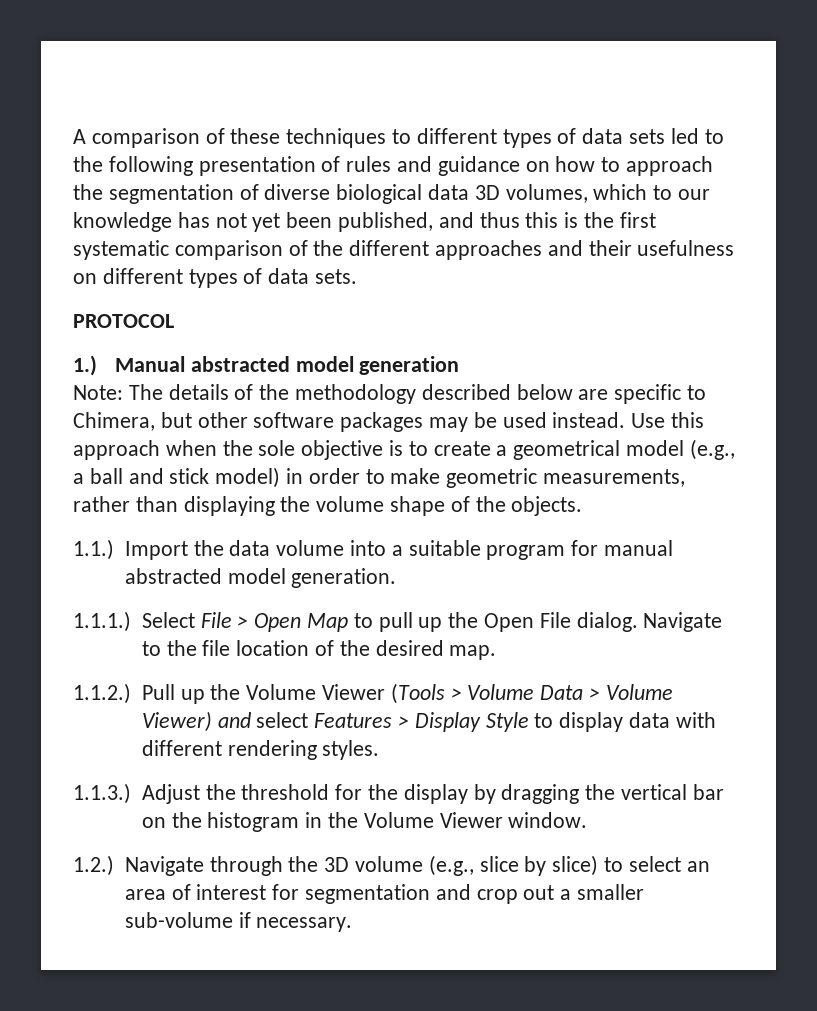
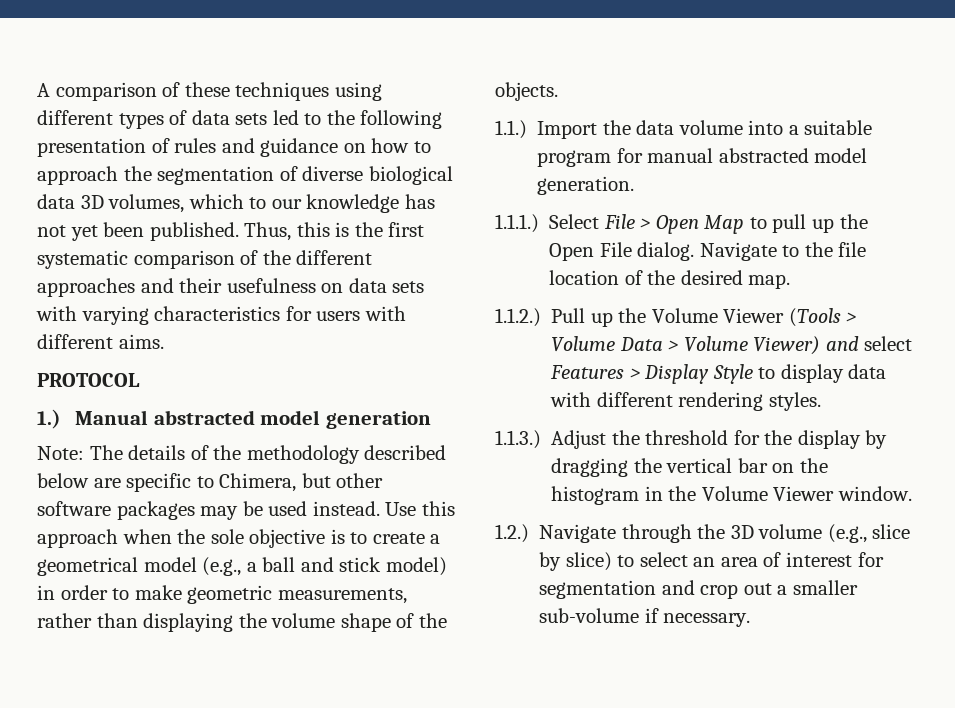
- A comparison of these techniques to different types of data sets led to the following presentation of rules and guidance on how to approach the segmentation of diverse biological data 3D volumes, which to our knowledge has not yet been published, and thus this is the first systematic comparison of the different approaches and their usefulness on different types of data sets.
+ A comparison of these techniques using different types of data sets led to the following presentation of rules and guidance on how to approach the segmentation of diverse biological data 3D volumes, which to our knowledge has not yet been published. Thus, this is the first systematic comparison of the different approaches and their usefulness on data sets with varying characteristics for users with different aims.

